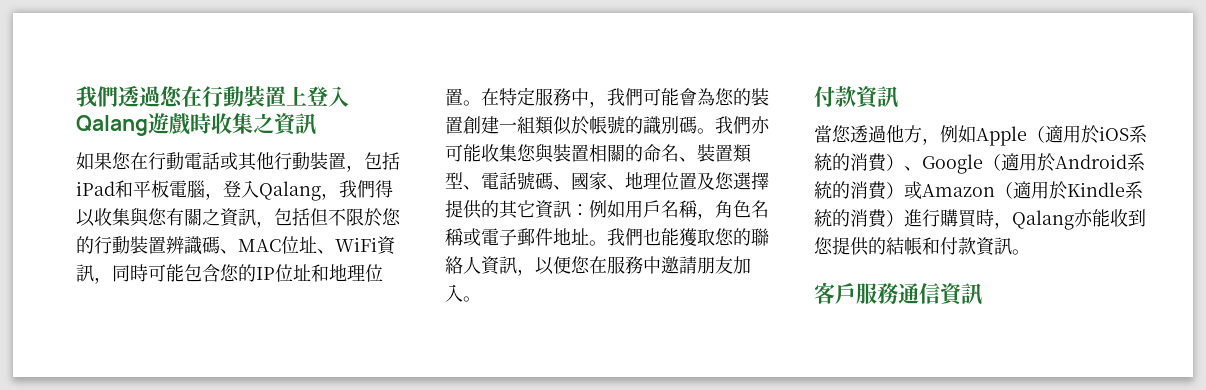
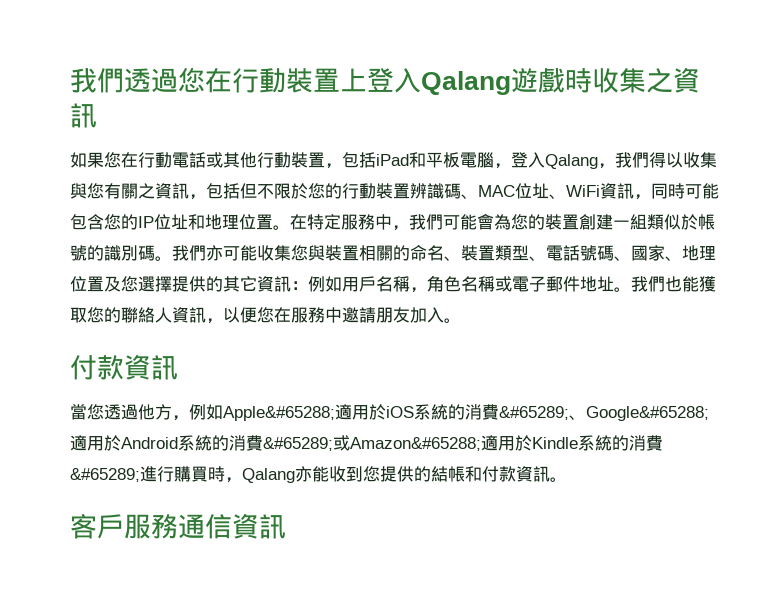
- 當您透過他方，例如Apple（適用於iOS系統的消費）、Google（適用於Android系統的消費）或Amazon（適用於Kindle系統的消費）進行購買時，Qalang亦能收到您提供的結帳和付款資訊。
+ 當您透過他方，例如Apple&#65288;適用於iOS系統的消費&#65289;、Google&#65288;適用於Android系統的消費&#65289;或Amazon&#65288;適用於Kindle系統的消費&#65289;進行購買時，Qalang亦能收到您提供的結帳和付款資訊。

